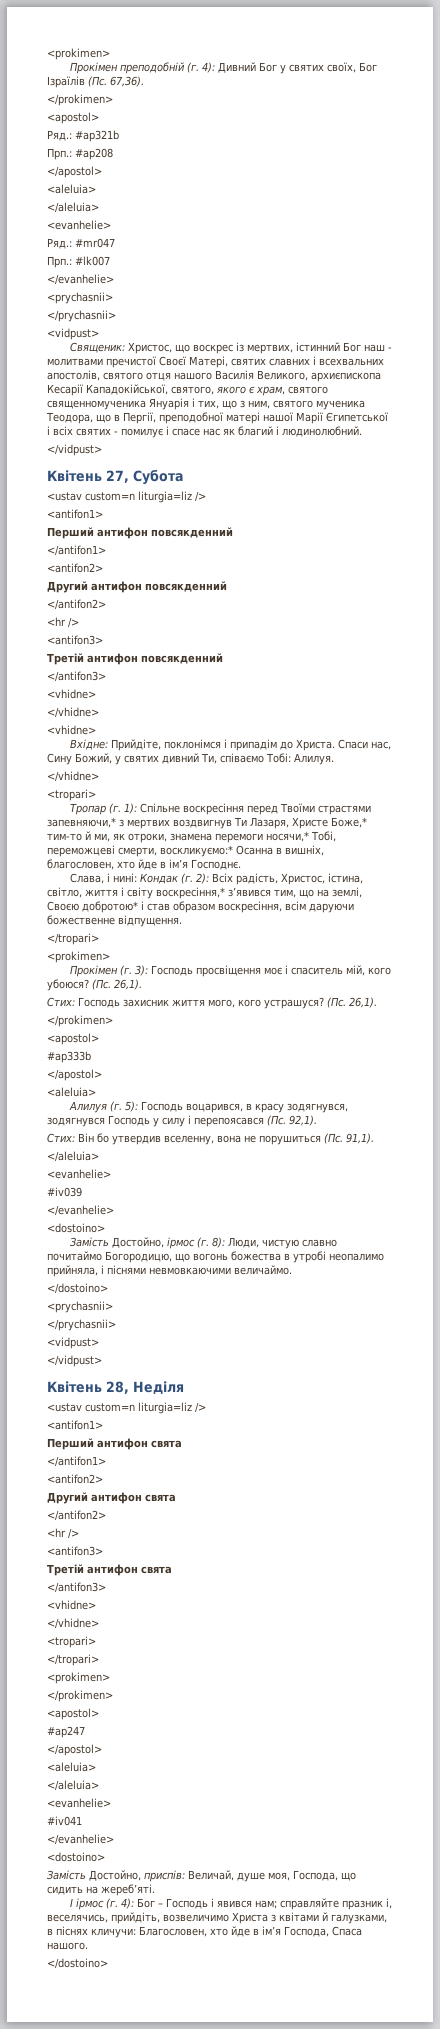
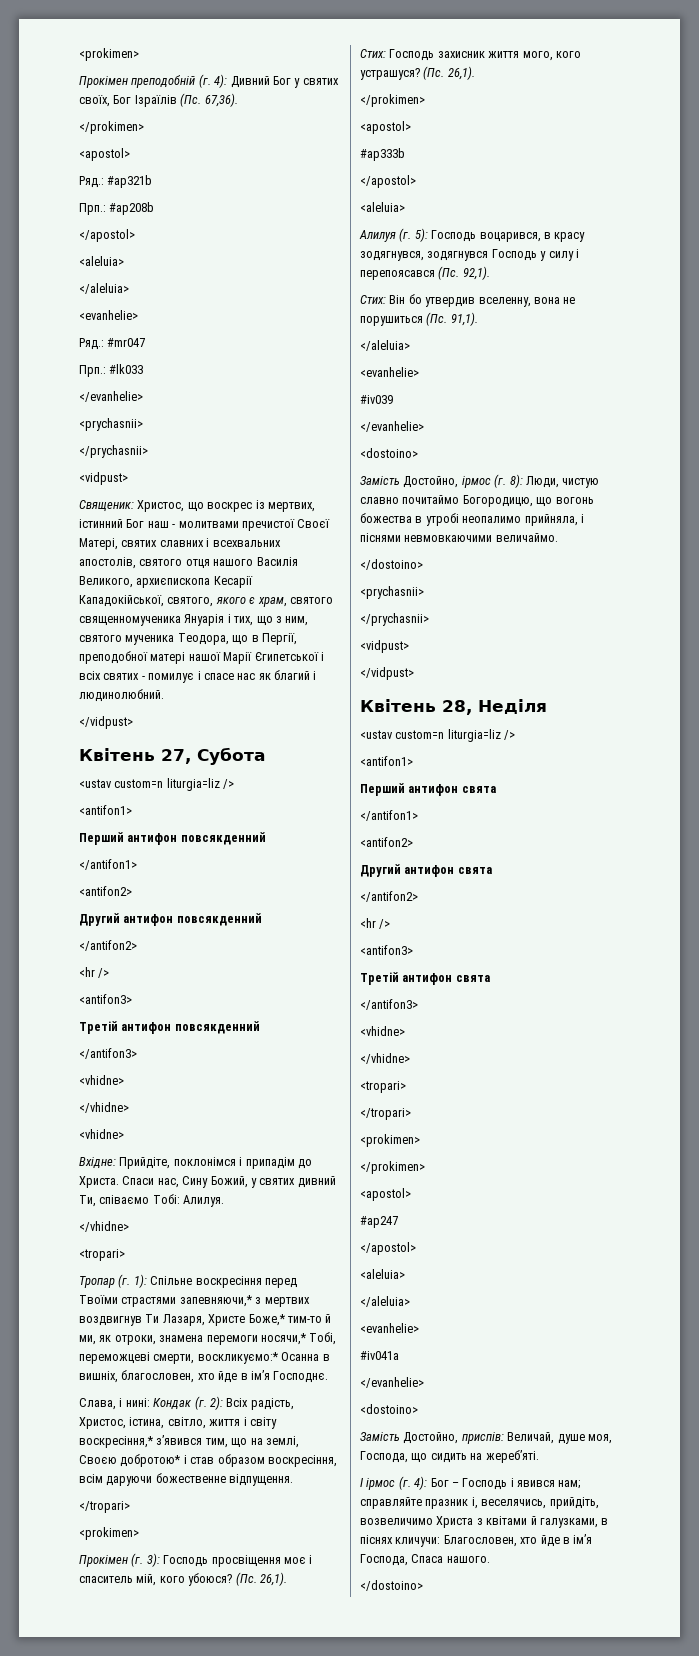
- Прп.: #ap208
+ Прп.: #ap208b
- Прп.: #lk007
+ Прп.: #lk033
- #iv041
+ #iv041a

